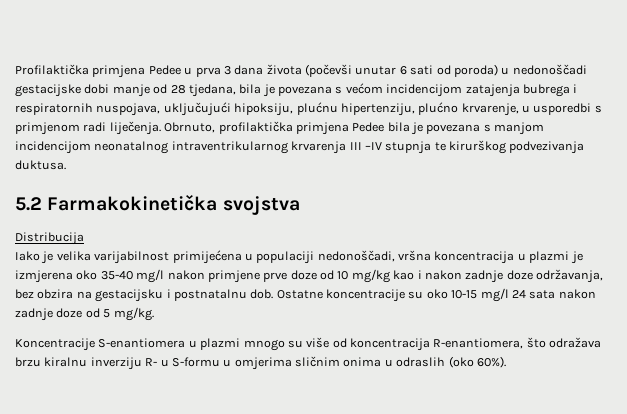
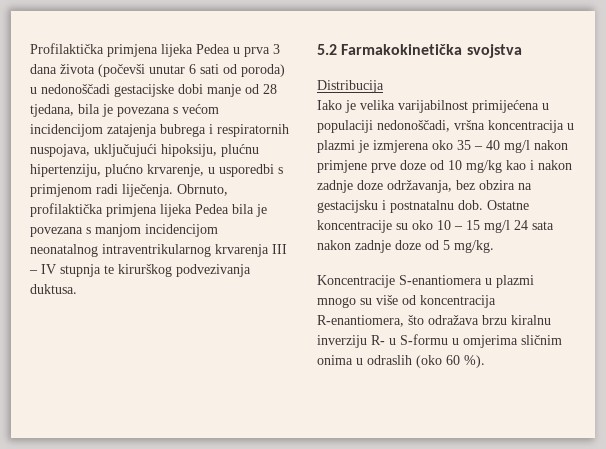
- Profilaktička primjena Pedee u prva 3 dana života (počevši unutar 6 sati od poroda) u nedonoščadi gestacijske dobi manje od 28 tjedana, bila je povezana s većom incidencijom zatajenja bubrega i respiratornih nuspojava, uključujući hipoksiju, plućnu hipertenziju, plućno krvarenje, u usporedbi s primjenom radi liječenja.
+ Profilaktička primjena lijeka Pedea u prva 3 dana života (počevši unutar 6 sati od poroda) u nedonoščadi gestacijske dobi manje od 28 tjedana, bila je povezana s većom incidencijom zatajenja bubrega i respiratornih nuspojava, uključujući hipoksiju, plućnu hipertenziju, plućno krvarenje, u usporedbi s primjenom radi liječenja.
- Obrnuto, profilaktička primjena Pedee bila je povezana s manjom incidencijom neonatalnog intraventrikularnog krvarenja III –IV stupnja te kirurškog podvezivanja duktusa.
+ Obrnuto, profilaktička primjena lijeka Pedea bila je povezana s manjom incidencijom neonatalnog intraventrikularnog krvarenja III – IV stupnja te kirurškog podvezivanja duktusa.
- Iako je velika varijabilnost primijećena u populaciji nedonoščadi, vršna koncentracija u plazmi je izmjerena oko 35-40 mg/l nakon primjene prve doze od 10 mg/kg kao i nakon zadnje doze održavanja, bez obzira na gestacijsku i postnatalnu dob.
+ Iako je velika varijabilnost primijećena u populaciji nedonoščadi, vršna koncentracija u plazmi je izmjerena oko 35 – 40 mg/l nakon primjene prve doze od 10 mg/kg kao i nakon zadnje doze održavanja, bez obzira na gestacijsku i postnatalnu dob.
- Ostatne koncentracije su oko 10-15 mg/l 24 sata nakon zadnje doze od 5 mg/kg.
+ Ostatne koncentracije su oko 10 – 15 mg/l 24 sata nakon zadnje doze od 5 mg/kg.
- Koncentracije S-enantiomera u plazmi mnogo su više od koncentracija R-enantiomera, što odražava brzu kiralnu inverziju R- u S-formu u omjerima sličnim onima u odraslih (oko 60%).
+ Koncentracije S-enantiomera u plazmi mnogo su više od koncentracija R-enantiomera, što odražava brzu kiralnu inverziju R- u S-formu u omjerima sličnim onima u odraslih (oko 60 %).

